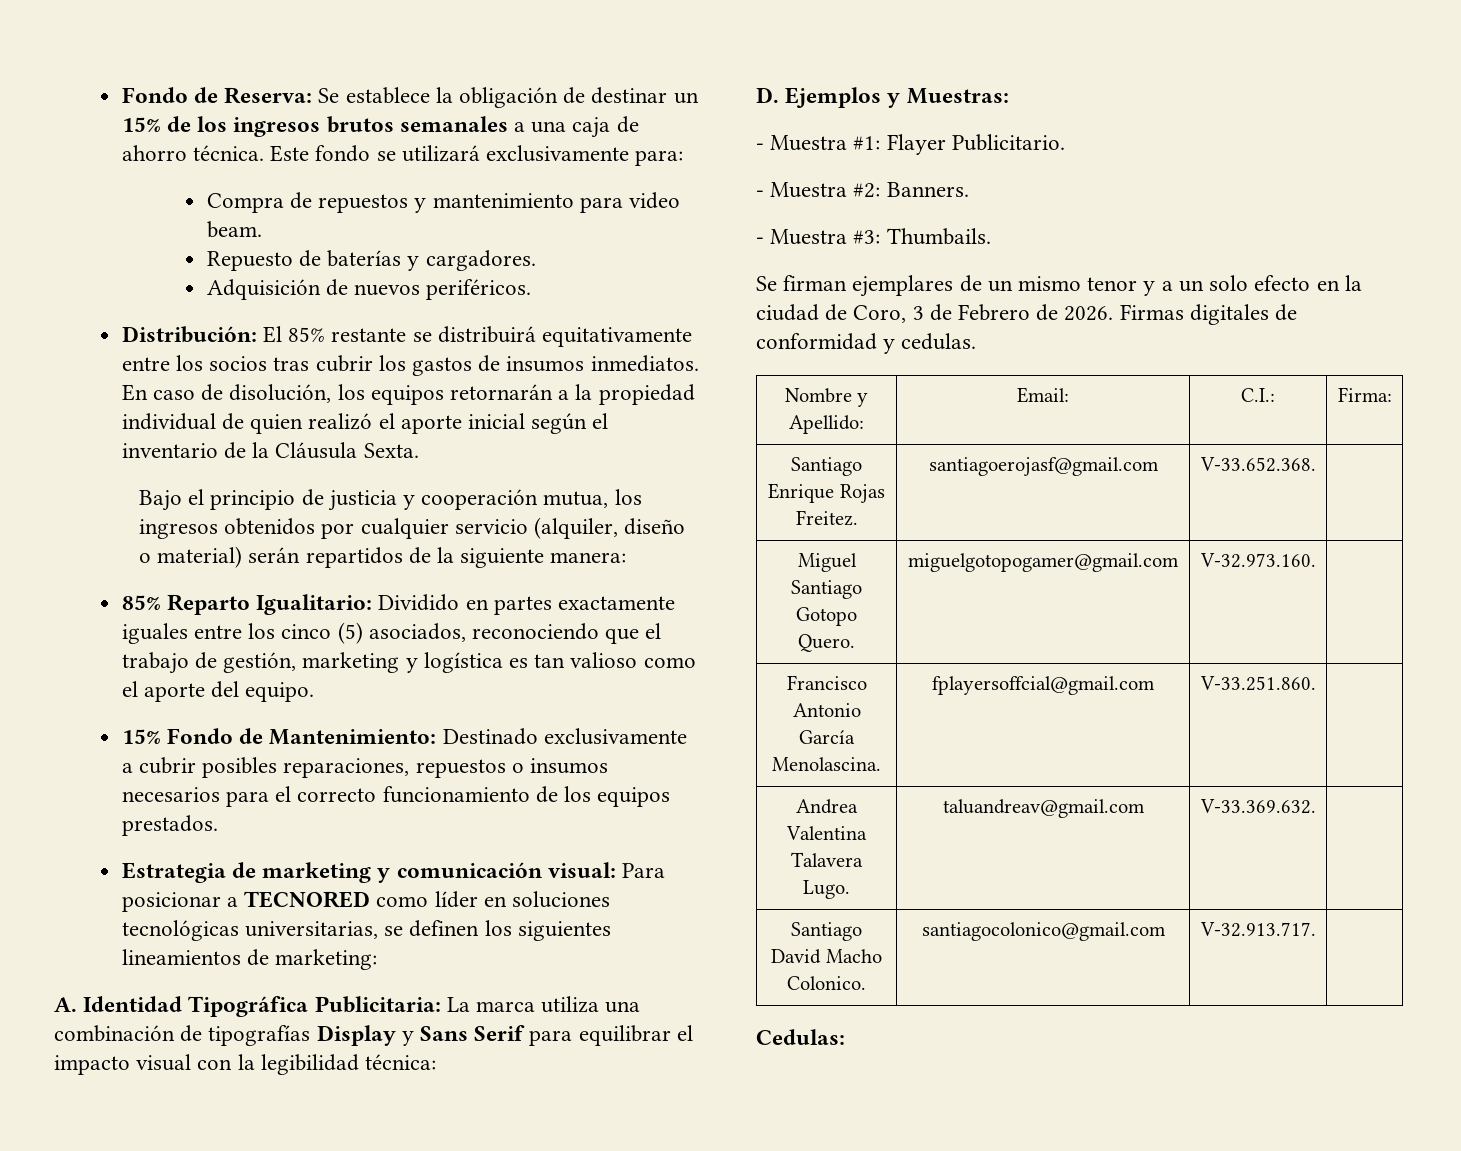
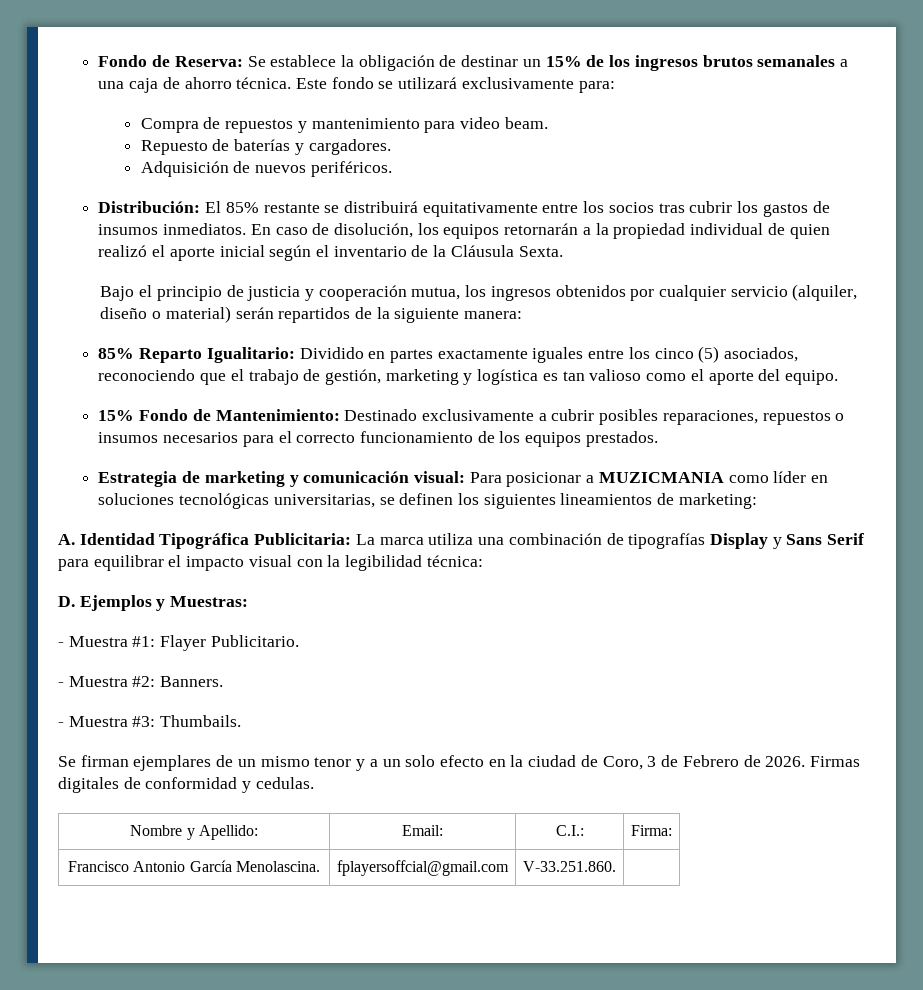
- Estrategia de marketing y comunicación visual: Para posicionar a TECNORED como líder en soluciones tecnológicas universitarias, se definen los siguientes lineamientos de marketing:
+ Estrategia de marketing y comunicación visual: Para posicionar a MUZICMANIA como líder en soluciones tecnológicas universitarias, se definen los siguientes lineamientos de marketing:
- Santiago Enrique Rojas Freitez. | santiagoerojasf@gmail.com | V-33.652.368. |
- Miguel Santiago Gotopo Quero. | miguelgotopogamer@gmail.com | V-32.973.160. |
- Andrea Valentina Talavera Lugo. | taluandreav@gmail.com | V-33.369.632. |
- Santiago David Macho Colonico. | santiagocolonico@gmail.com | V-32.913.717. |
- Cedulas:

